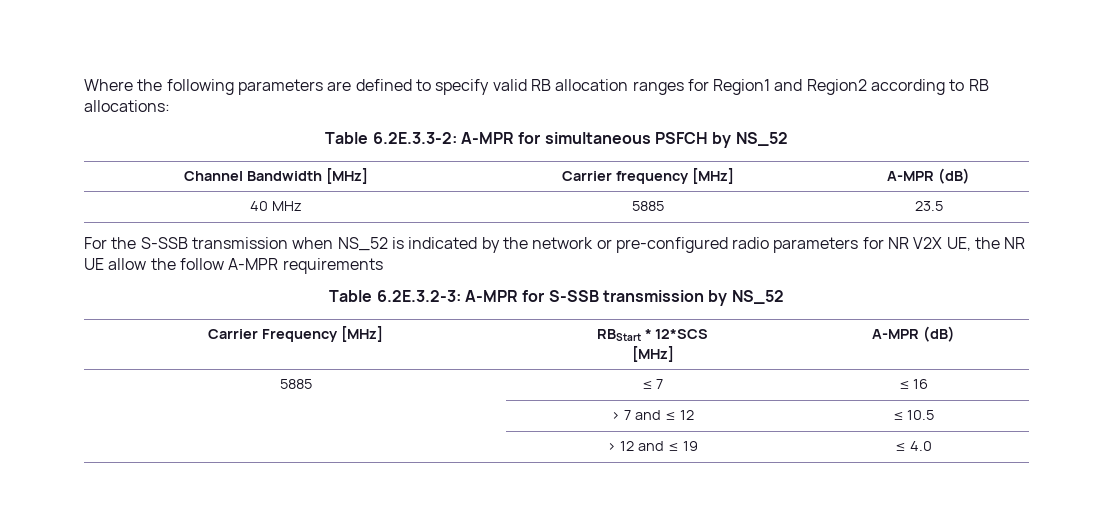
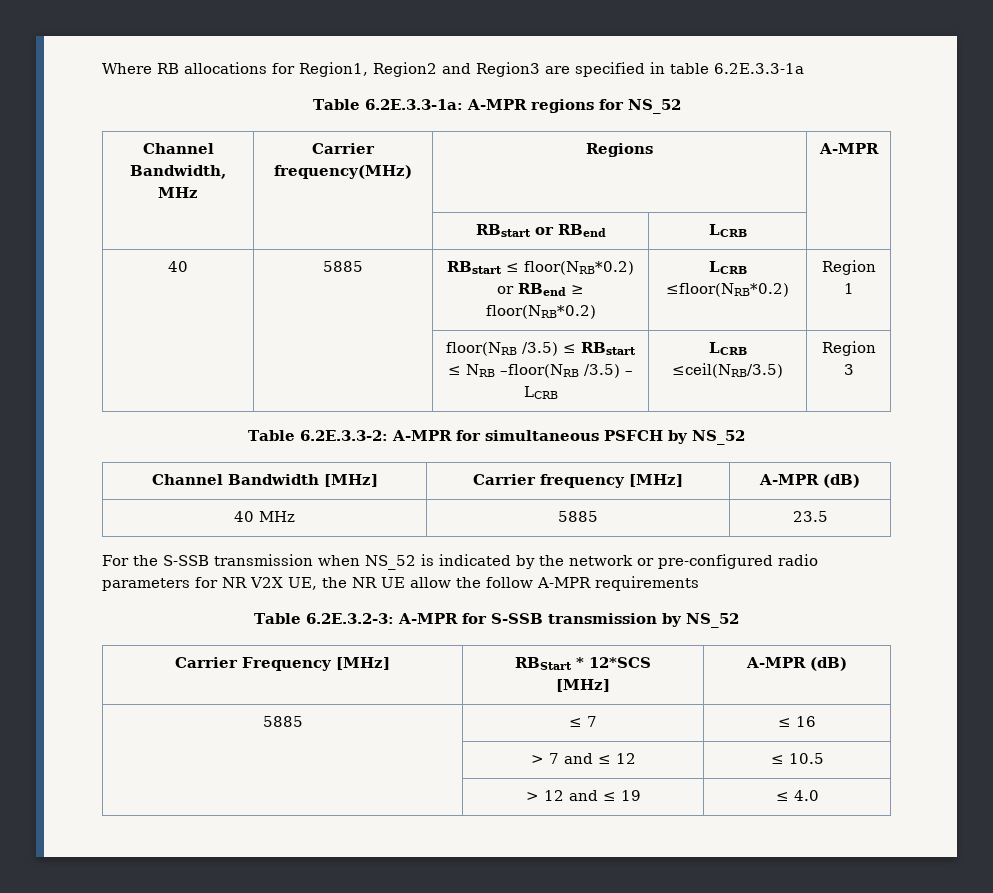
- Where the following parameters are defined to specify valid RB allocation ranges for Region1 and Region2 according to RB allocations:
+ Where RB allocations for Region1, Region2 and Region3 are specified in table 6.2E.3.3-1a
+ Table 6.2E.3.3-1a: A-MPR regions for NS_52
+ Channel Bandwidth, MHz | Carrier frequency(MHz) | Regions | A-MPR
+ | | RBstart or RBend | LCRB |
+ 40 | 5885 | RBstart ≤ floor(NRB*0.2) or RBend ≥ floor(NRB*0.2) | LCRB ≤floor(NRB*0.2) | Region 1
+ | | floor(NRB /3.5) ≤ RBstart ≤ NRB –floor(NRB /3.5) – LCRB | LCRB ≤ceil(NRB/3.5) | Region 3

